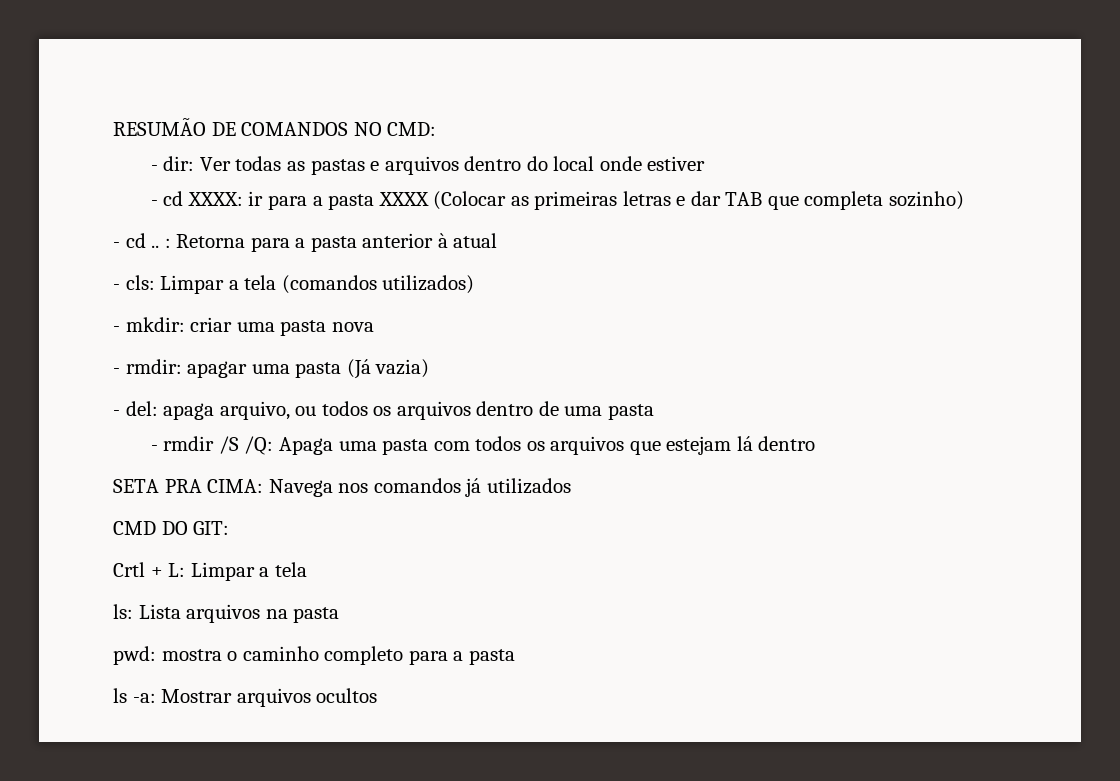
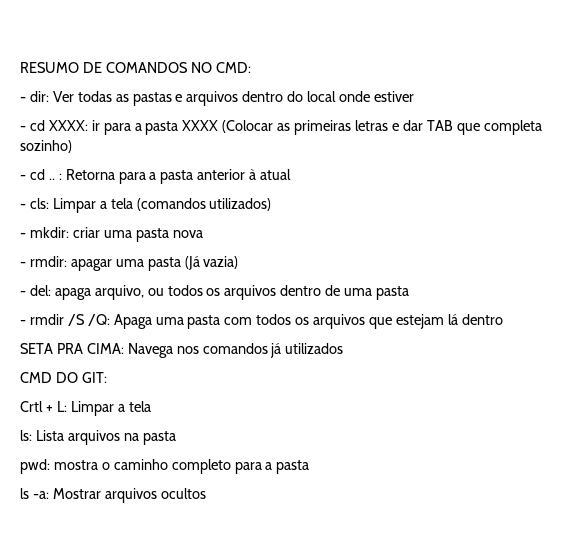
- RESUMÃO DE COMANDOS NO CMD:
+ RESUMO DE COMANDOS NO CMD:

